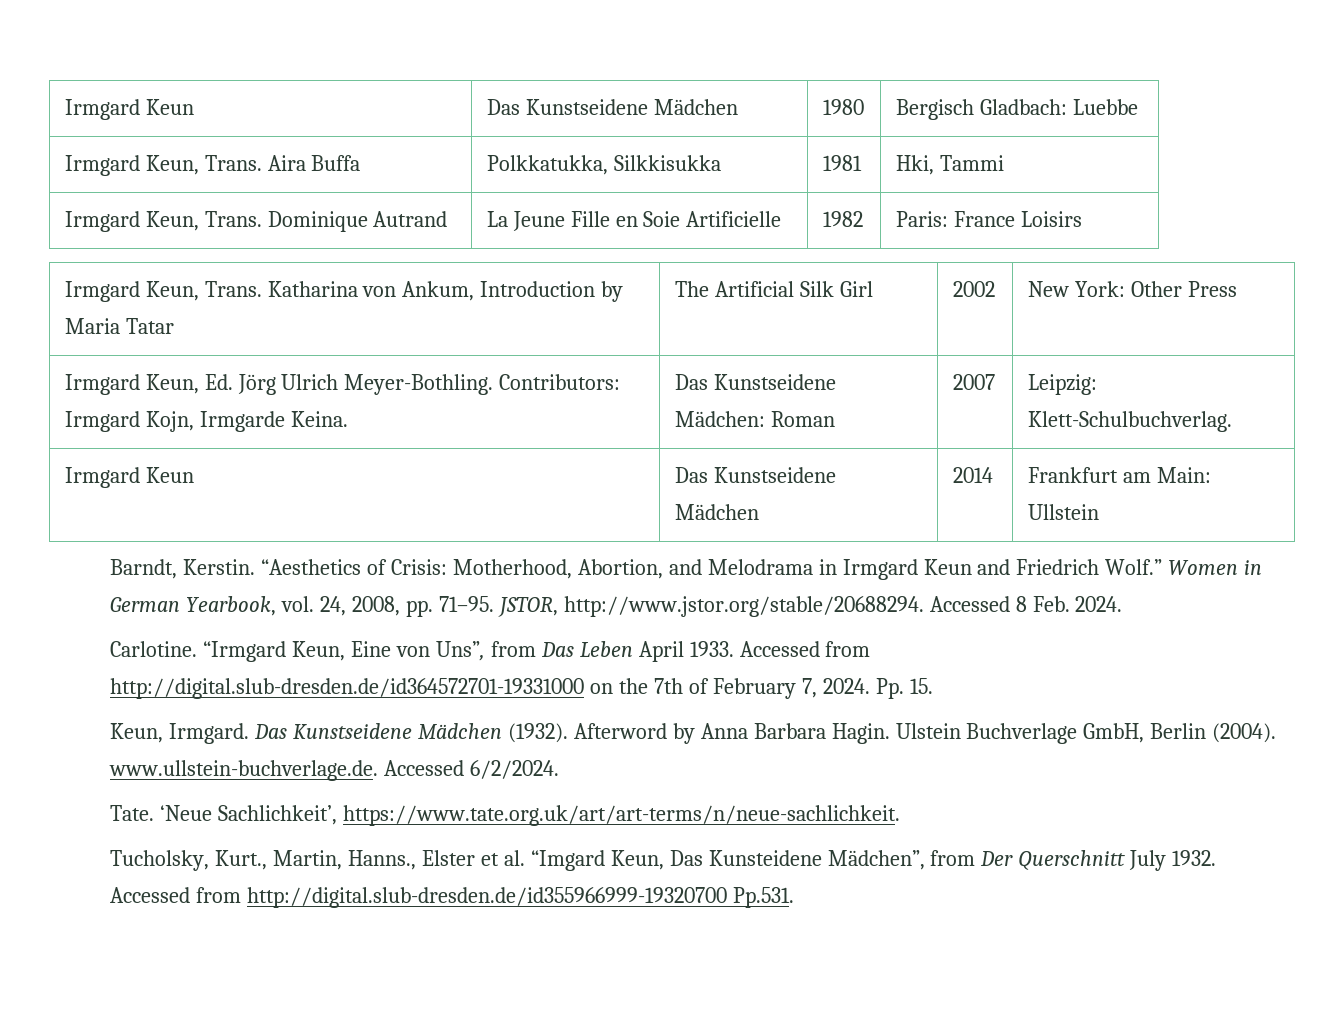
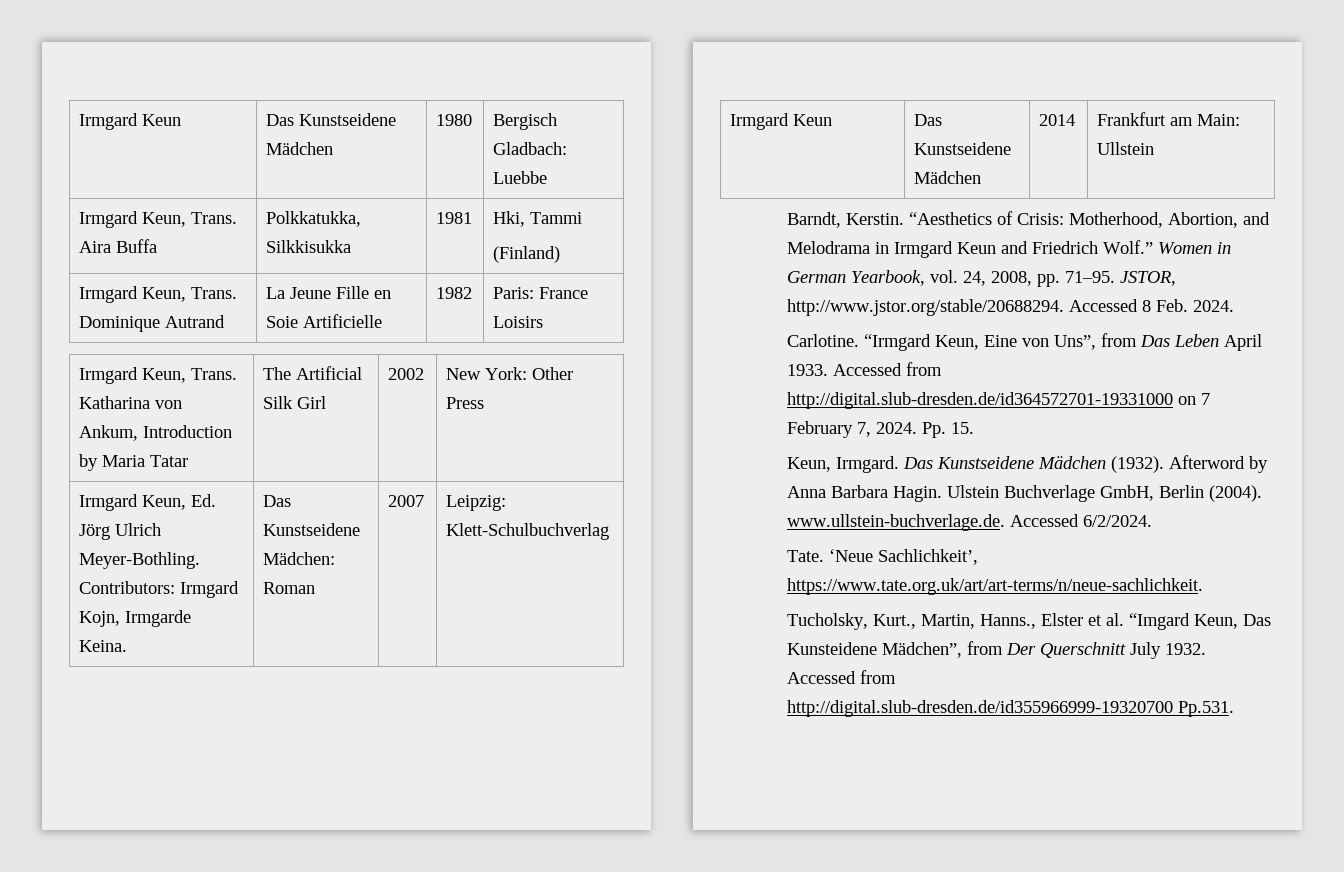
  Irmgard Keun, Trans. Aira Buffa | Polkkatukka, Silkkisukka | 1981 | Hki, Tammi
+ (Finland)
- Irmgard Keun, Ed. Jörg Ulrich Meyer-Bothling. Contributors: Irmgard Kojn, Irmgarde Keina. | Das Kunstseidene Mädchen: Roman | 2007 | Leipzig: Klett-Schulbuchverlag.
+ Irmgard Keun, Ed. Jörg Ulrich Meyer-Bothling. Contributors: Irmgard Kojn, Irmgarde Keina. | Das Kunstseidene Mädchen: Roman | 2007 | Leipzig: Klett-Schulbuchverlag
- Accessed from http://digital.slub-dresden.de/id364572701-19331000 on the 7th of February 7, 2024.
+ Accessed from http://digital.slub-dresden.de/id364572701-19331000 on 7 February 7, 2024.

